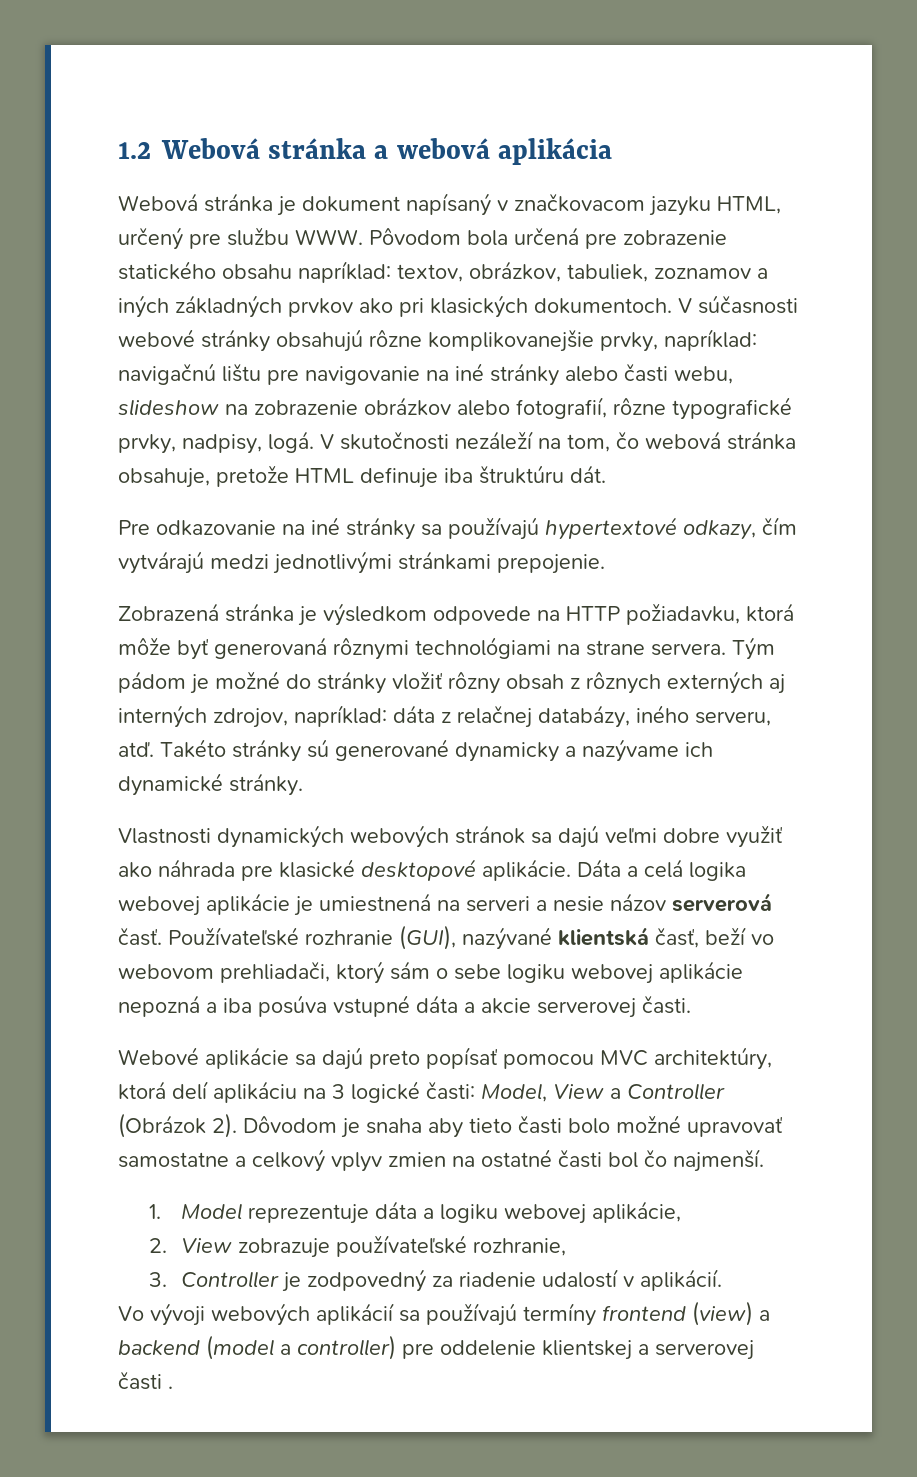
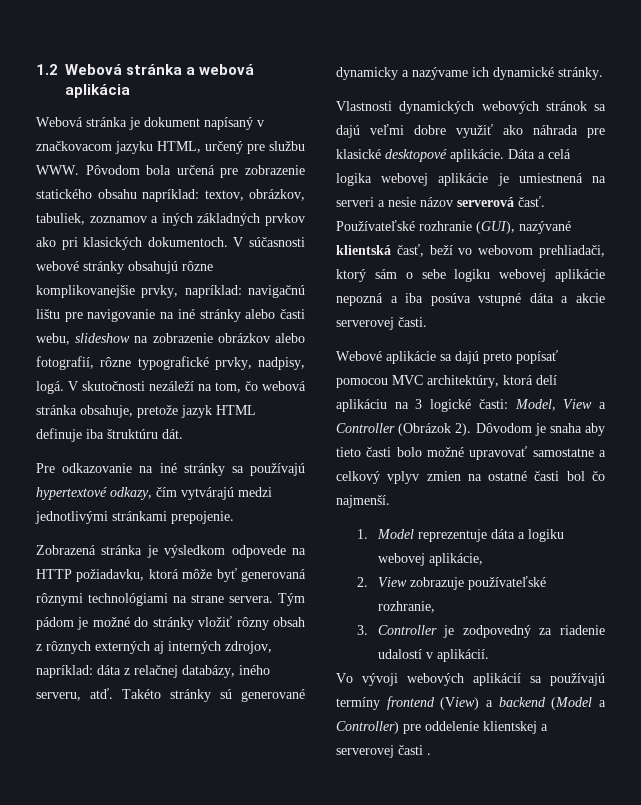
- V skutočnosti nezáleží na tom, čo webová stránka obsahuje, pretože HTML definuje iba štruktúru dát.
+ V skutočnosti nezáleží na tom, čo webová stránka obsahuje, pretože jazyk HTML definuje iba štruktúru dát.
- Vo vývoji webových aplikácií sa používajú termíny frontend (view) a backend (model a controller) pre oddelenie klientskej a serverovej časti .
+ Vo vývoji webových aplikácií sa používajú termíny frontend (View) a backend (Model a Controller) pre oddelenie klientskej a serverovej časti .

